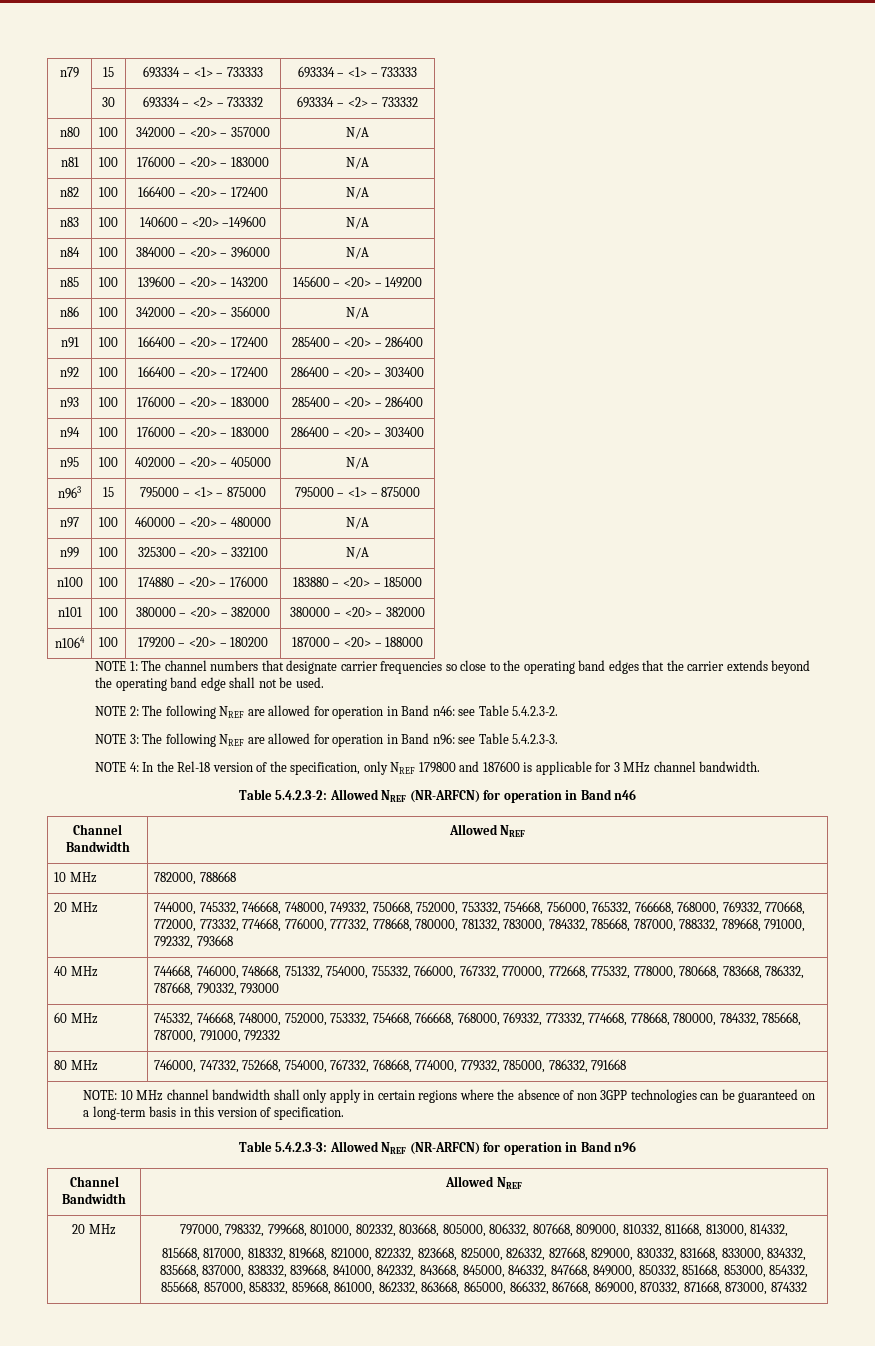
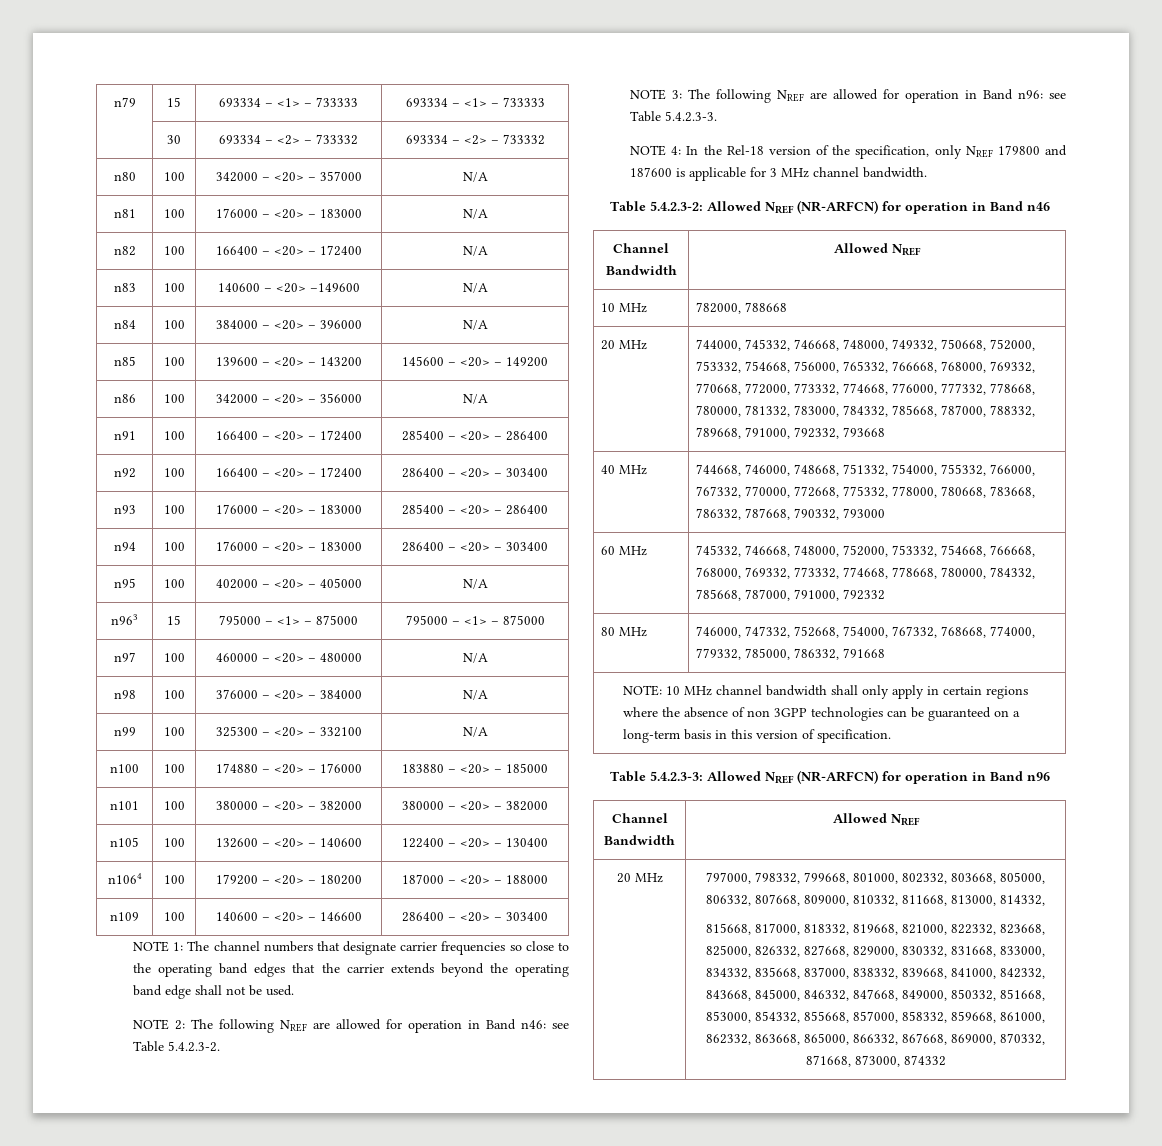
+ n98 | 100 | 376000 – <20> – 384000 | N/A
+ n105 | 100 | 132600 – <20> – 140600 | 122400 – <20> – 130400
+ n109 | 100 | 140600 – <20> – 146600 | 286400 – <20> – 303400

